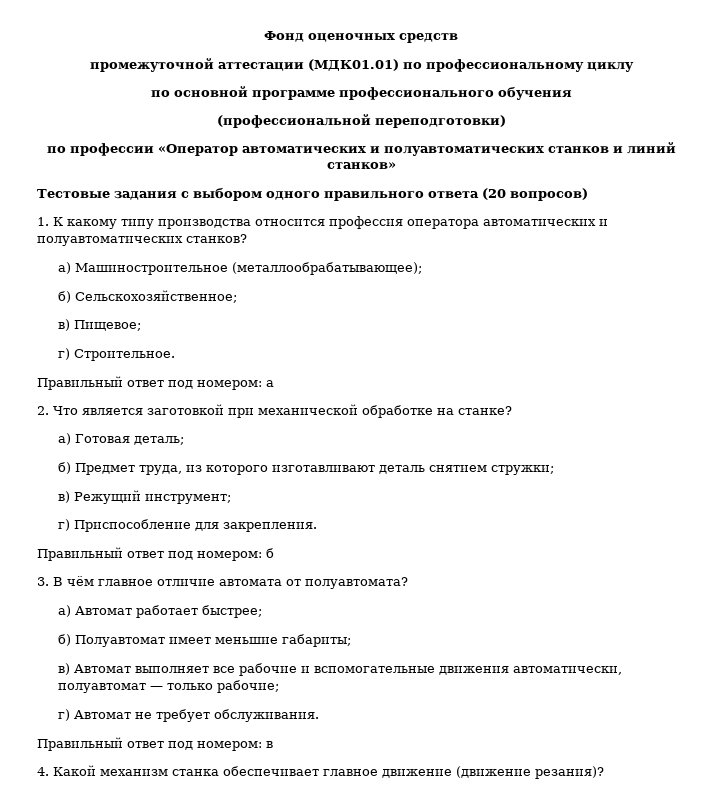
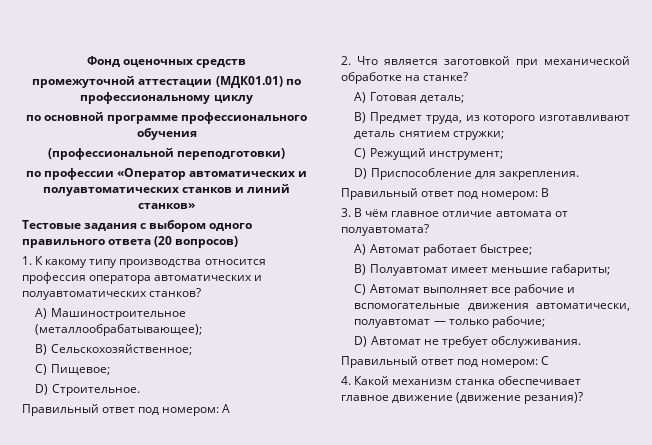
- а) Машиностроительное (металлообрабатывающее);
+ A) Машиностроительное (металлообрабатывающее);
- б) Сельскохозяйственное;
+ B) Сельскохозяйственное;
- в) Пищевое;
+ C) Пищевое;
- г) Строительное.
+ D) Строительное.
- Правильный ответ под номером: а
+ Правильный ответ под номером: A
- а) Готовая деталь;
+ A) Готовая деталь;
- б) Предмет труда, из которого изготавливают деталь снятием стружки;
+ B) Предмет труда, из которого изготавливают деталь снятием стружки;
- в) Режущий инструмент;
+ C) Режущий инструмент;
- г) Приспособление для закрепления.
+ D) Приспособление для закрепления.
- Правильный ответ под номером: б
+ Правильный ответ под номером: B
- а) Автомат работает быстрее;
+ A) Автомат работает быстрее;
- б) Полуавтомат имеет меньшие габариты;
+ B) Полуавтомат имеет меньшие габариты;
- в) Автомат выполняет все рабочие и вспомогательные движения автоматически, полуавтомат — только рабочие;
+ C) Автомат выполняет все рабочие и вспомогательные движения автоматически, полуавтомат — только рабочие;
- г) Автомат не требует обслуживания.
+ D) Автомат не требует обслуживания.
- Правильный ответ под номером: в
+ Правильный ответ под номером: C

